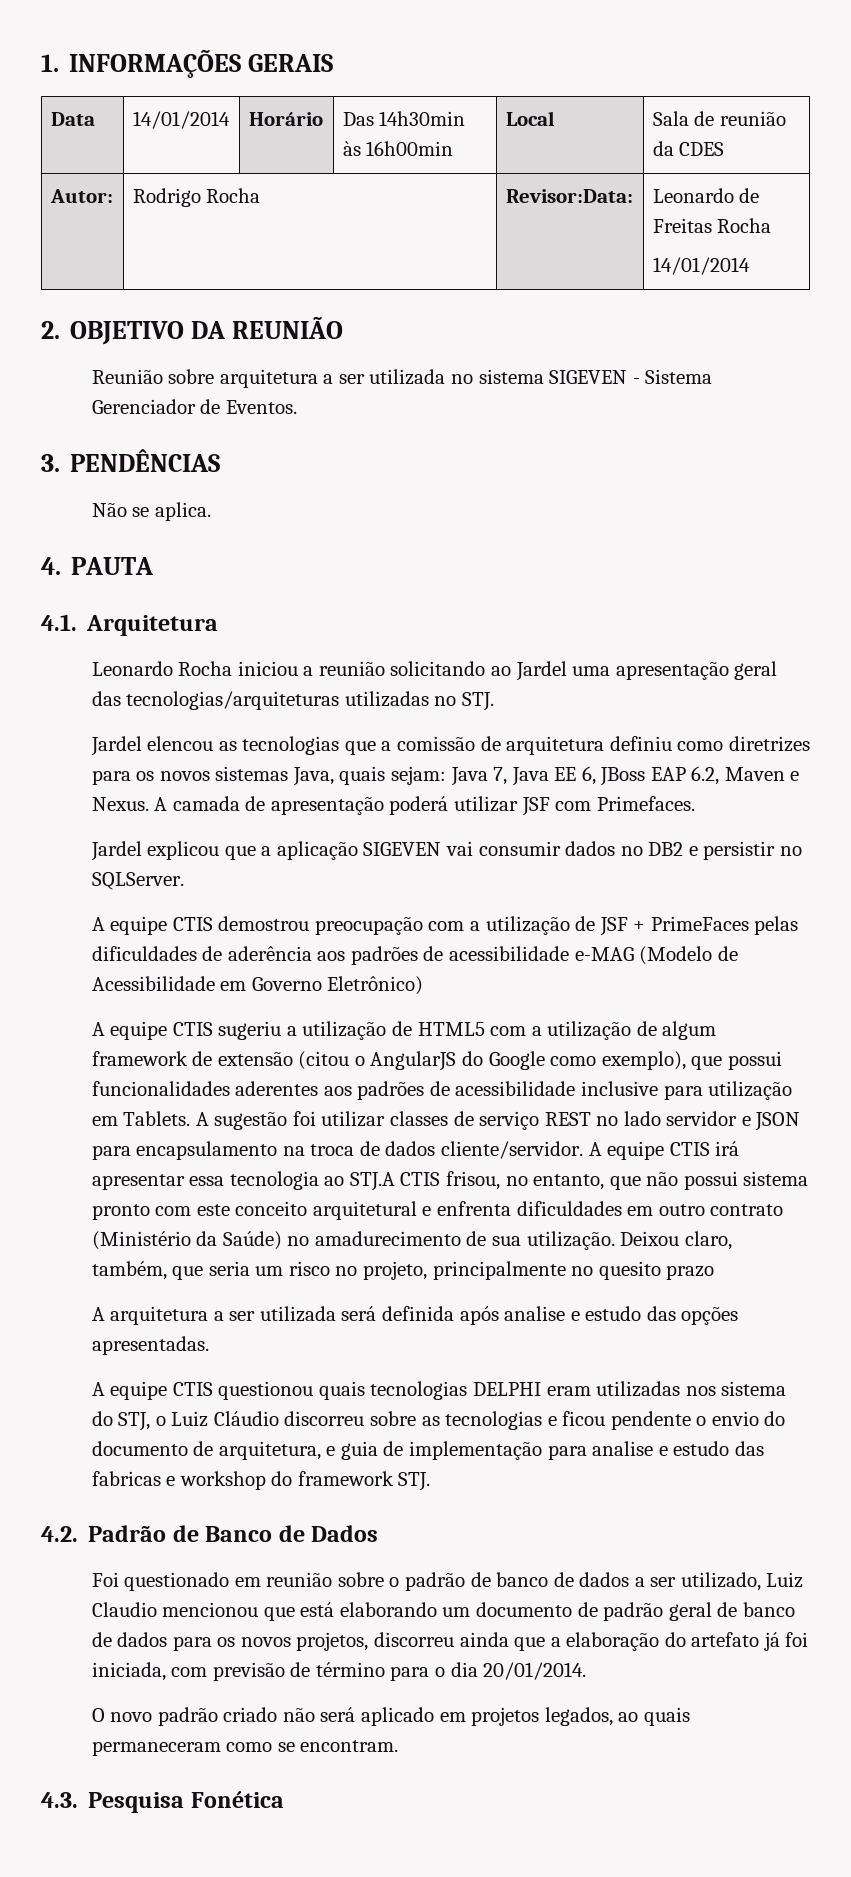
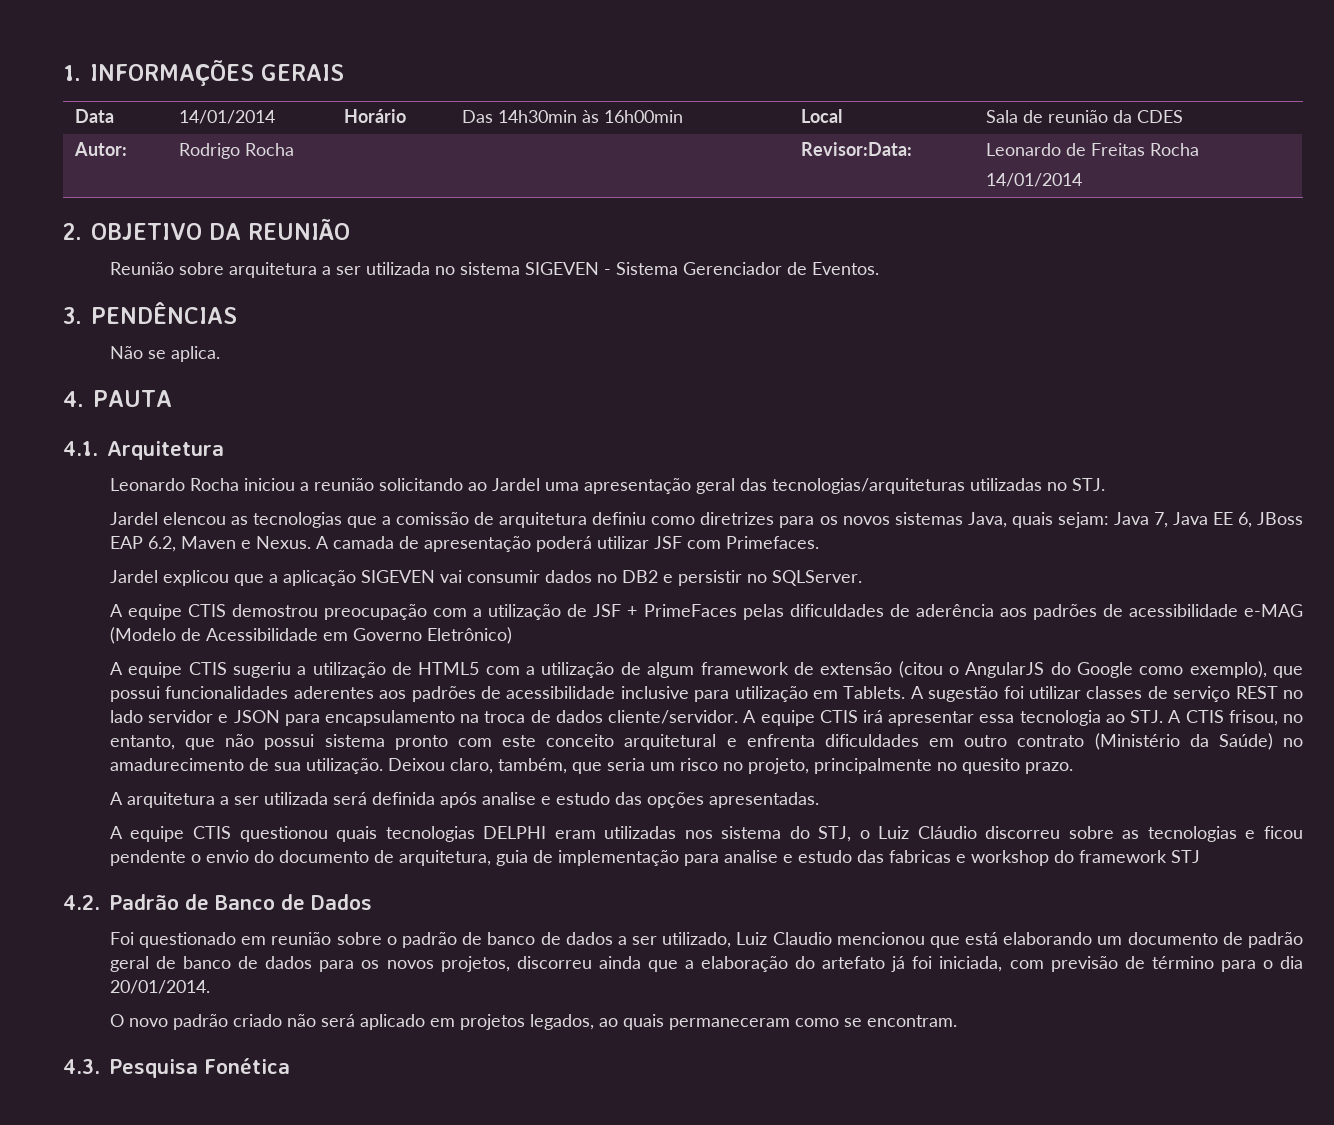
- A equipe CTIS irá apresentar essa tecnologia ao STJ.A CTIS frisou, no entanto, que não possui sistema pronto com este conceito arquitetural e enfrenta dificuldades em outro contrato (Ministério da Saúde) no amadurecimento de sua utilização.
+ A equipe CTIS irá apresentar essa tecnologia ao STJ. A CTIS frisou, no entanto, que não possui sistema pronto com este conceito arquitetural e enfrenta dificuldades em outro contrato (Ministério da Saúde) no amadurecimento de sua utilização.
- Deixou claro, também, que seria um risco no projeto, principalmente no quesito prazo
+ Deixou claro, também, que seria um risco no projeto, principalmente no quesito prazo.
- A equipe CTIS questionou quais tecnologias DELPHI eram utilizadas nos sistema do STJ, o Luiz Cláudio discorreu sobre as tecnologias e ficou pendente o envio do documento de arquitetura, e guia de implementação para analise e estudo das fabricas e workshop do framework STJ.
+ A equipe CTIS questionou quais tecnologias DELPHI eram utilizadas nos sistema do STJ, o Luiz Cláudio discorreu sobre as tecnologias e ficou pendente o envio do documento de arquitetura, guia de implementação para analise e estudo das fabricas e workshop do framework STJ

